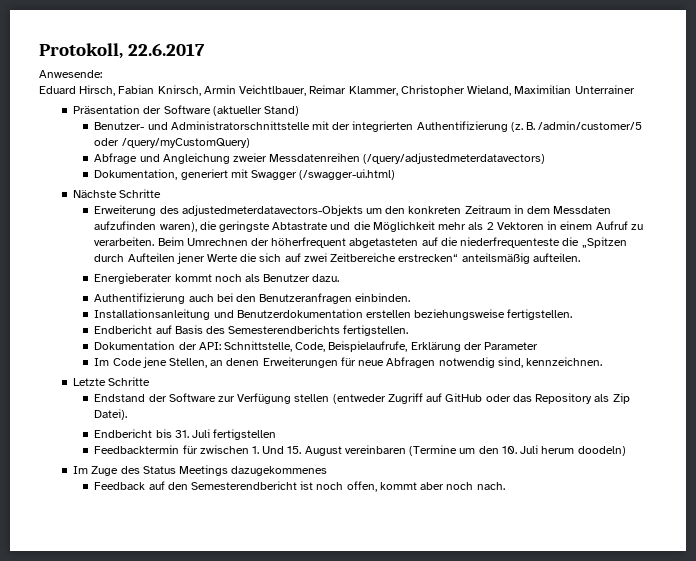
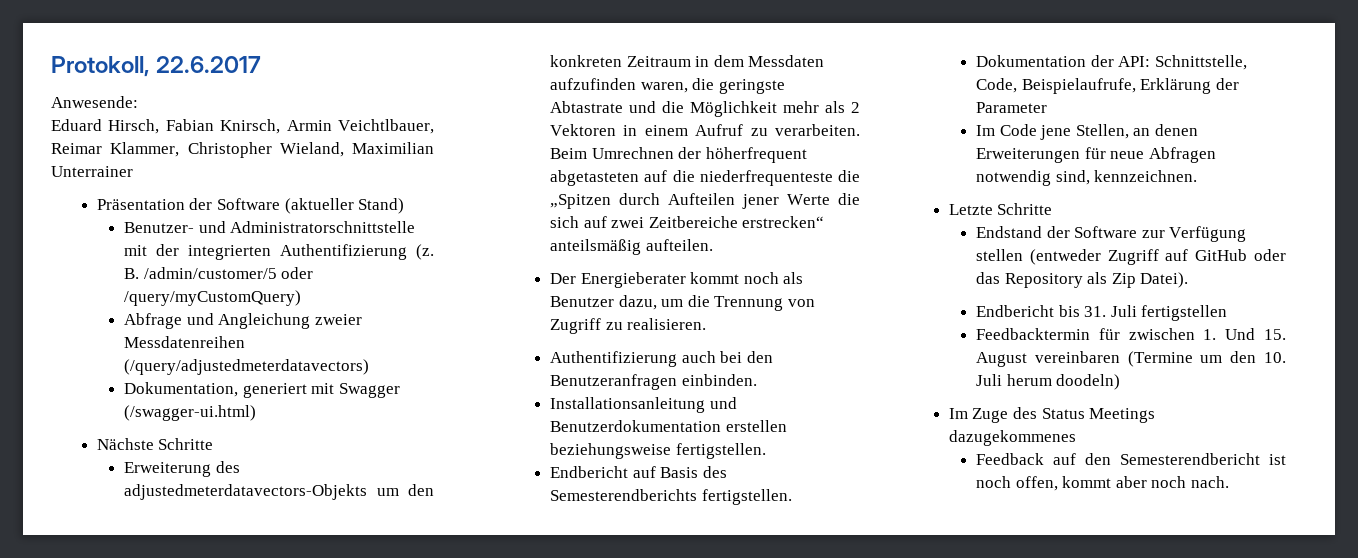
- Erweiterung des adjustedmeterdatavectors-Objekts um den konkreten Zeitraum in dem Messdaten aufzufinden waren), die geringste Abtastrate und die Möglichkeit mehr als 2 Vektoren in einem Aufruf zu verarbeiten.
+ Erweiterung des adjustedmeterdatavectors-Objekts um den konkreten Zeitraum in dem Messdaten aufzufinden waren, die geringste Abtastrate und die Möglichkeit mehr als 2 Vektoren in einem Aufruf zu verarbeiten.
- Energieberater kommt noch als Benutzer dazu.
+ Der Energieberater kommt noch als Benutzer dazu, um die Trennung von Zugriff zu realisieren.

